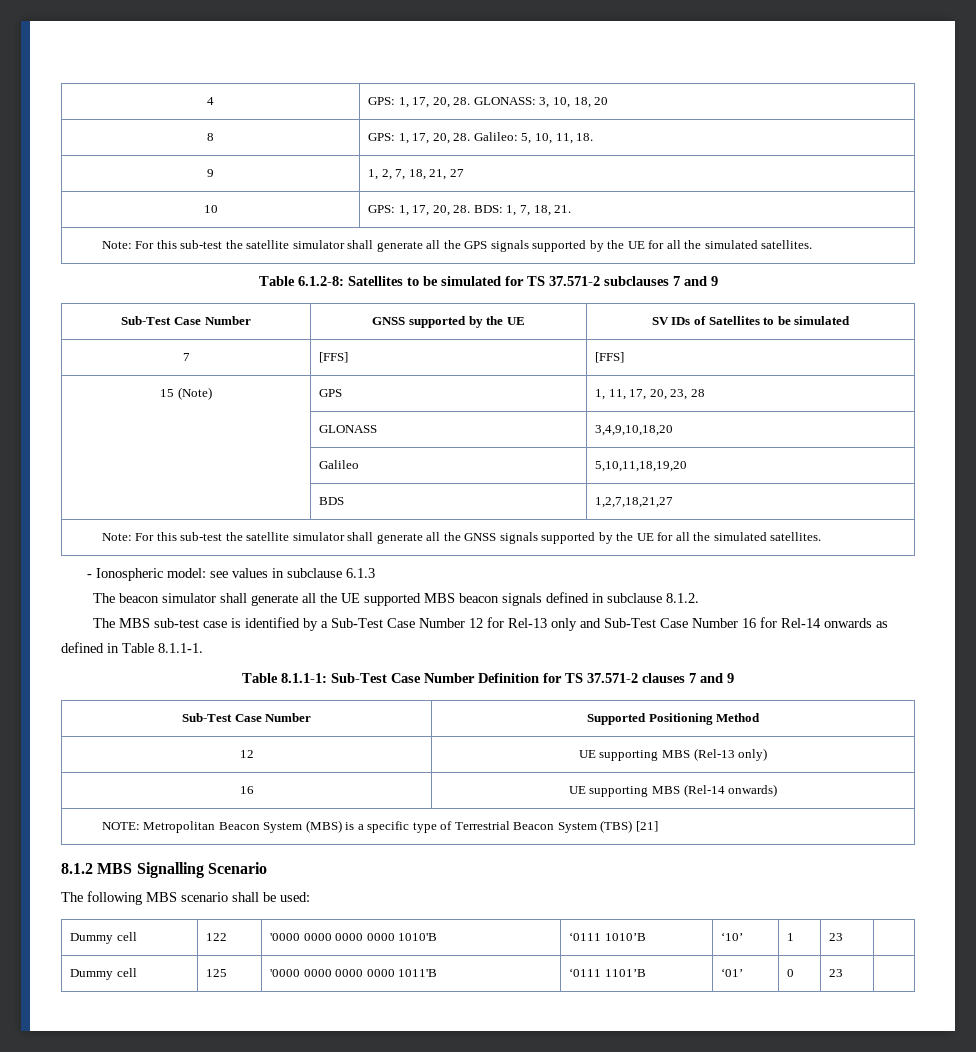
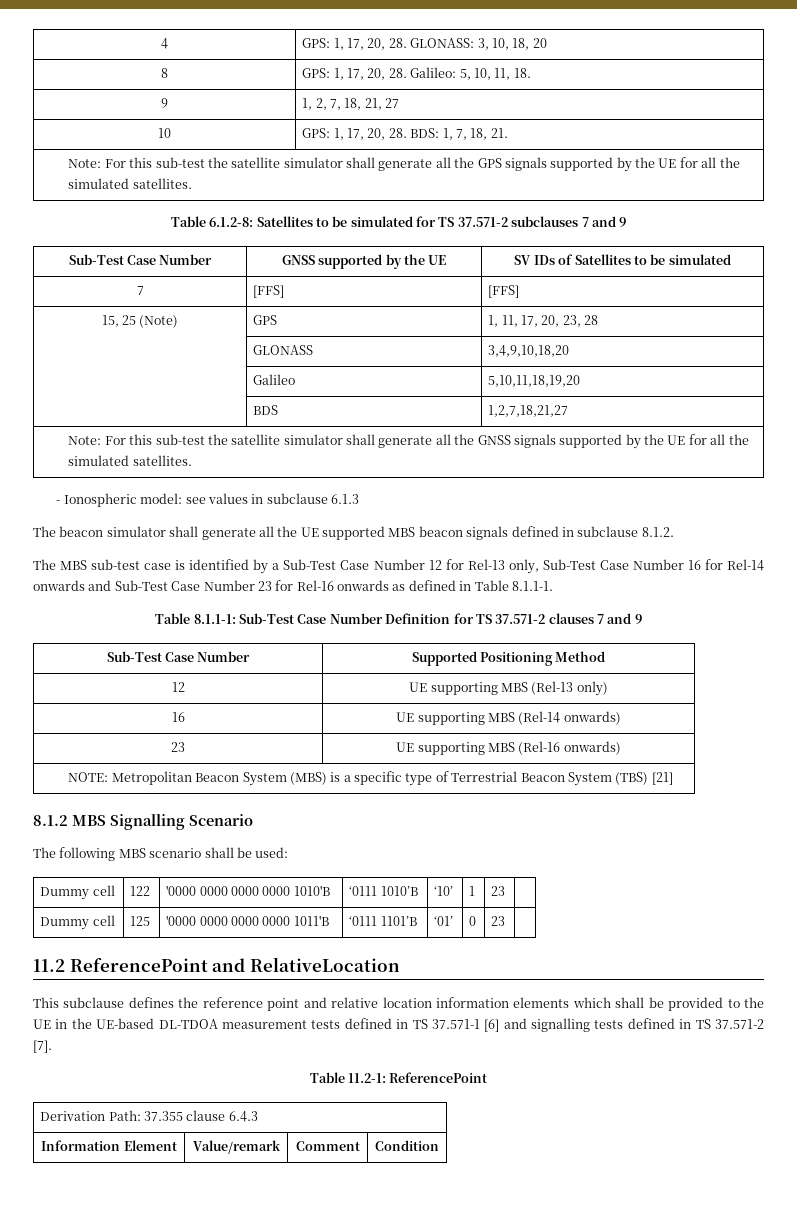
- 15 (Note) | GPS | 1, 11, 17, 20, 23, 28
+ 15, 25 (Note) | GPS | 1, 11, 17, 20, 23, 28
- The MBS sub-test case is identified by a Sub-Test Case Number 12 for Rel-13 only and Sub-Test Case Number 16 for Rel-14 onwards as defined in Table 8.1.1-1.
+ The MBS sub-test case is identified by a Sub-Test Case Number 12 for Rel-13 only, Sub-Test Case Number 16 for Rel-14 onwards and Sub-Test Case Number 23 for Rel-16 onwards as defined in Table 8.1.1-1.
+ 23 | UE supporting MBS (Rel-16 onwards)
+ 11.2 ReferencePoint and RelativeLocation
+ This subclause defines the reference point and relative location information elements which shall be provided to the UE in the UE-based DL-TDOA measurement tests defined in TS 37.571-1 [6] and signalling tests defined in TS 37.571-2 [7].
+ Table 11.2-1: ReferencePoint
+ Derivation Path: 37.355 clause 6.4.3
+ Information Element | Value/remark | Comment | Condition

